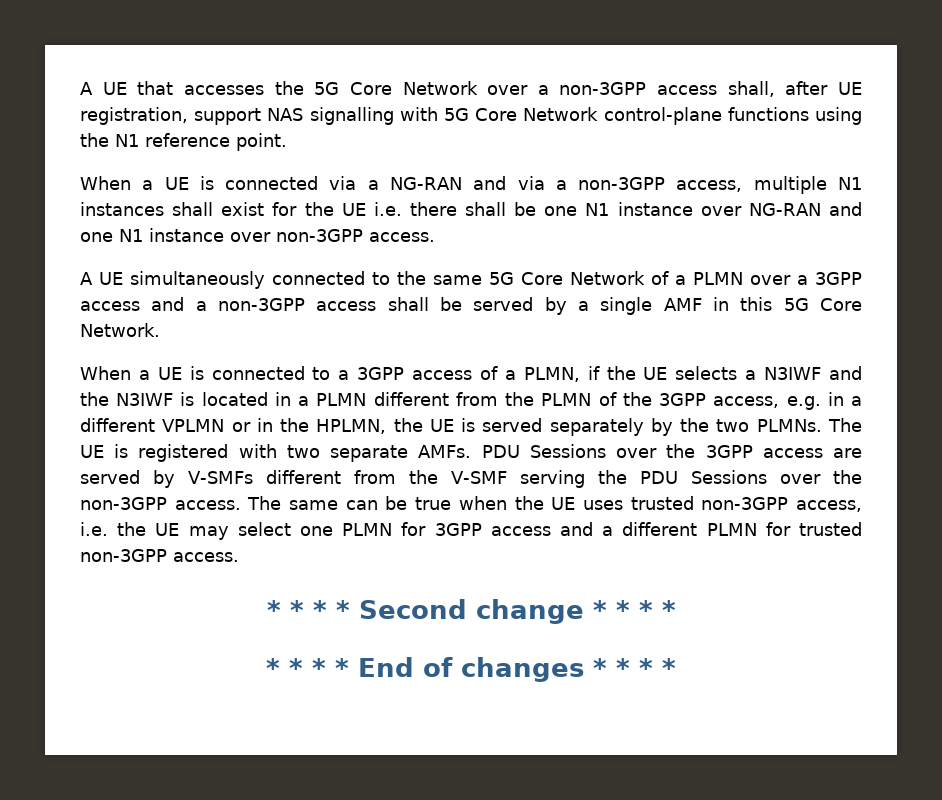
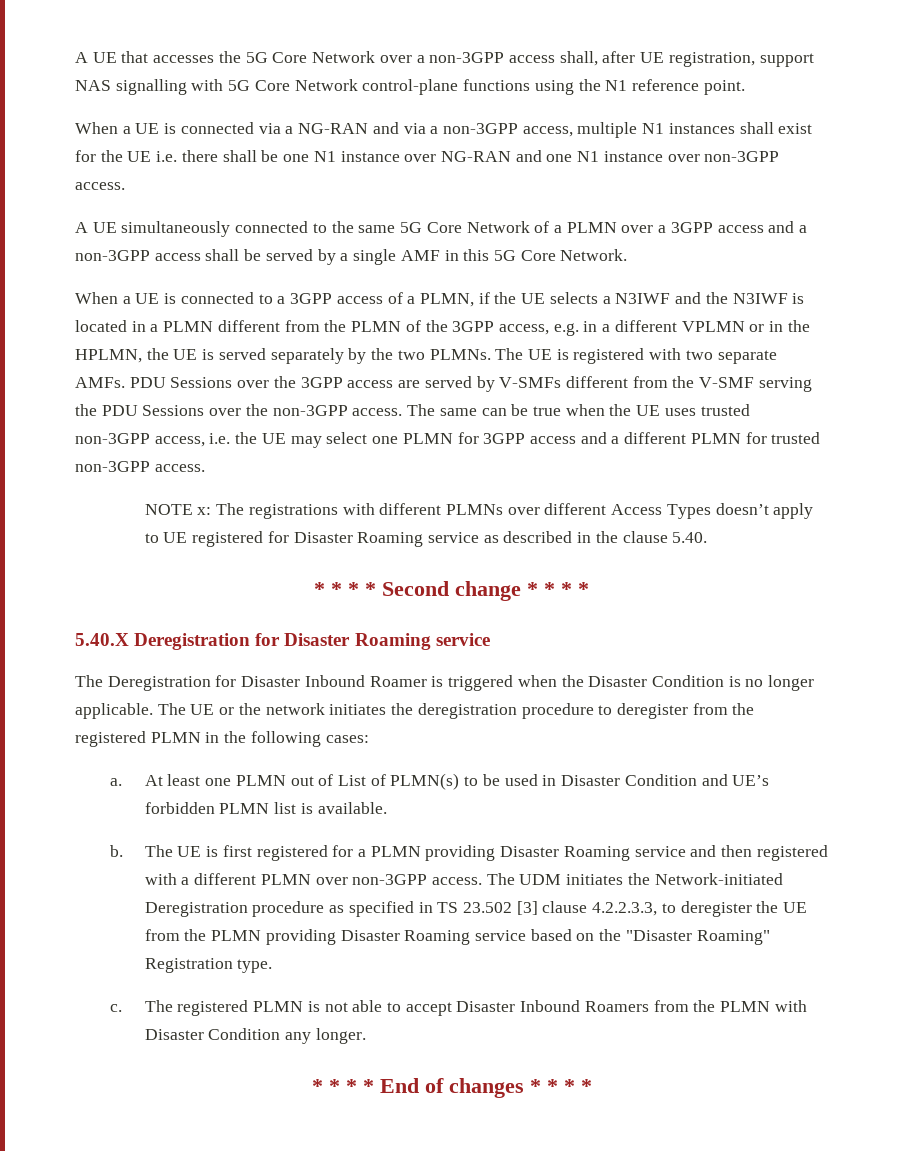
+ NOTE x: The registrations with different PLMNs over different Access Types doesn’t apply to UE registered for Disaster Roaming service as described in the clause 5.40.
+ 5.40.X Deregistration for Disaster Roaming service
+ The Deregistration for Disaster Inbound Roamer is triggered when the Disaster Condition is no longer applicable. The UE or the network initiates the deregistration procedure to deregister from the registered PLMN in the following cases:
+ a. At least one PLMN out of List of PLMN(s) to be used in Disaster Condition and UE’s forbidden PLMN list is available.
+ b. The UE is first registered for a PLMN providing Disaster Roaming service and then registered with a different PLMN over non-3GPP access. The UDM initiates the Network-initiated Deregistration procedure as specified in TS 23.502 [3] clause 4.2.2.3.3, to deregister the UE from the PLMN providing Disaster Roaming service based on the "Disaster Roaming" Registration type.
+ c. The registered PLMN is not able to accept Disaster Inbound Roamers from the PLMN with Disaster Condition any longer.

